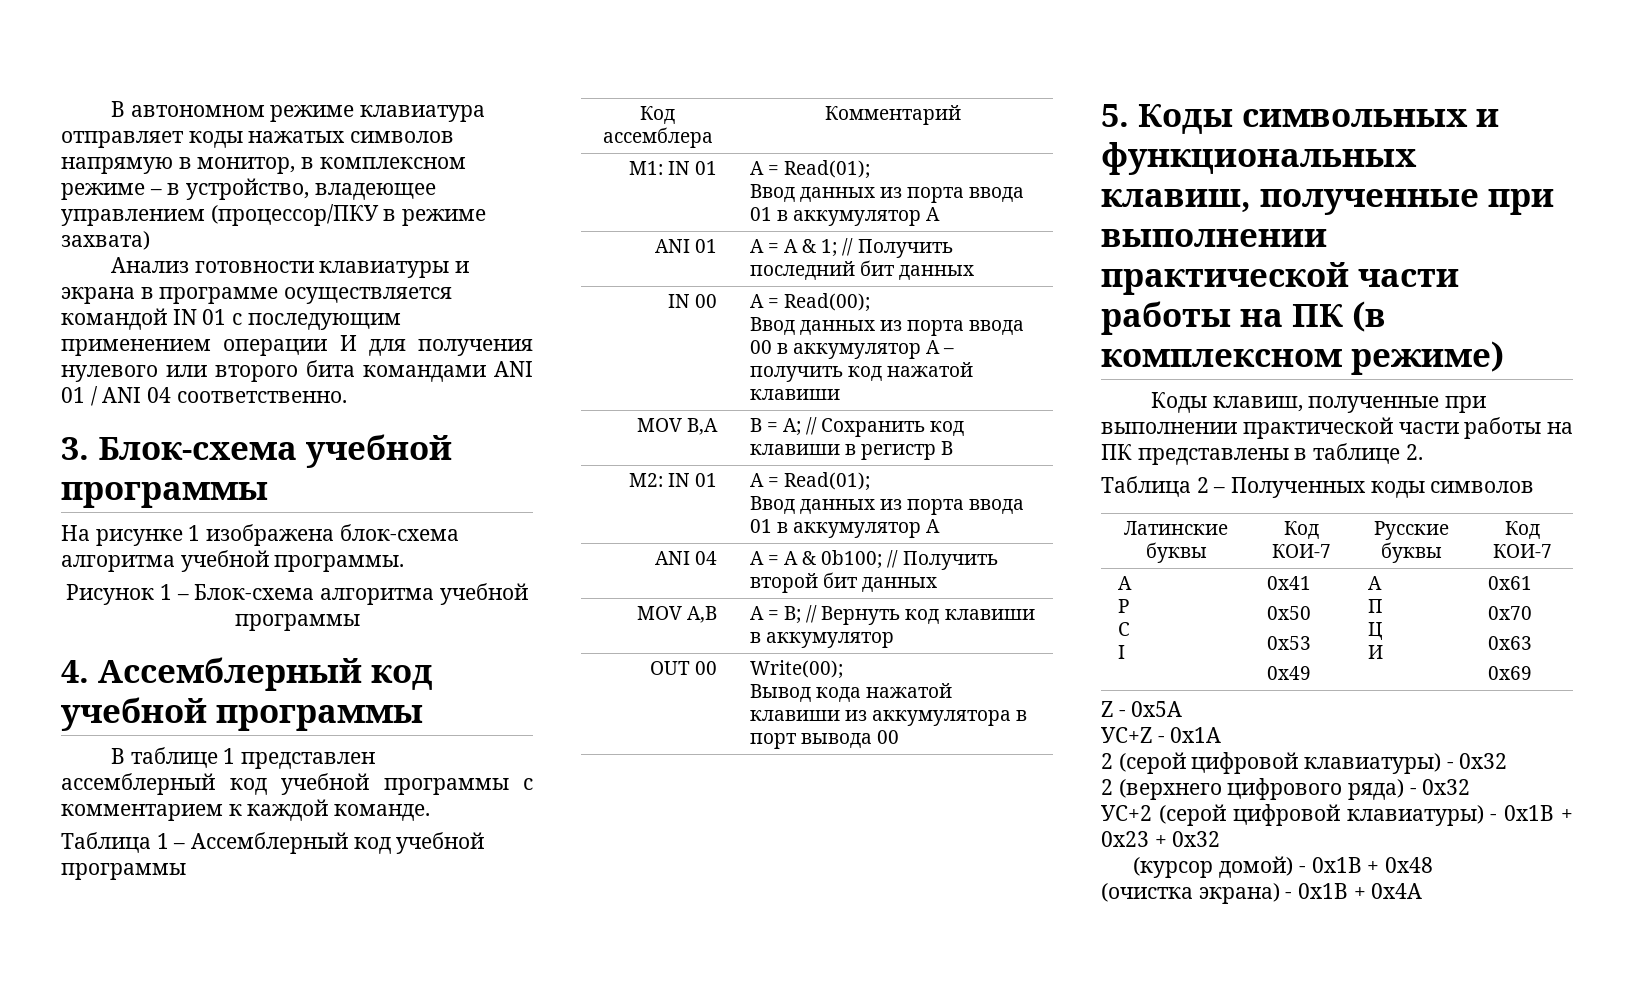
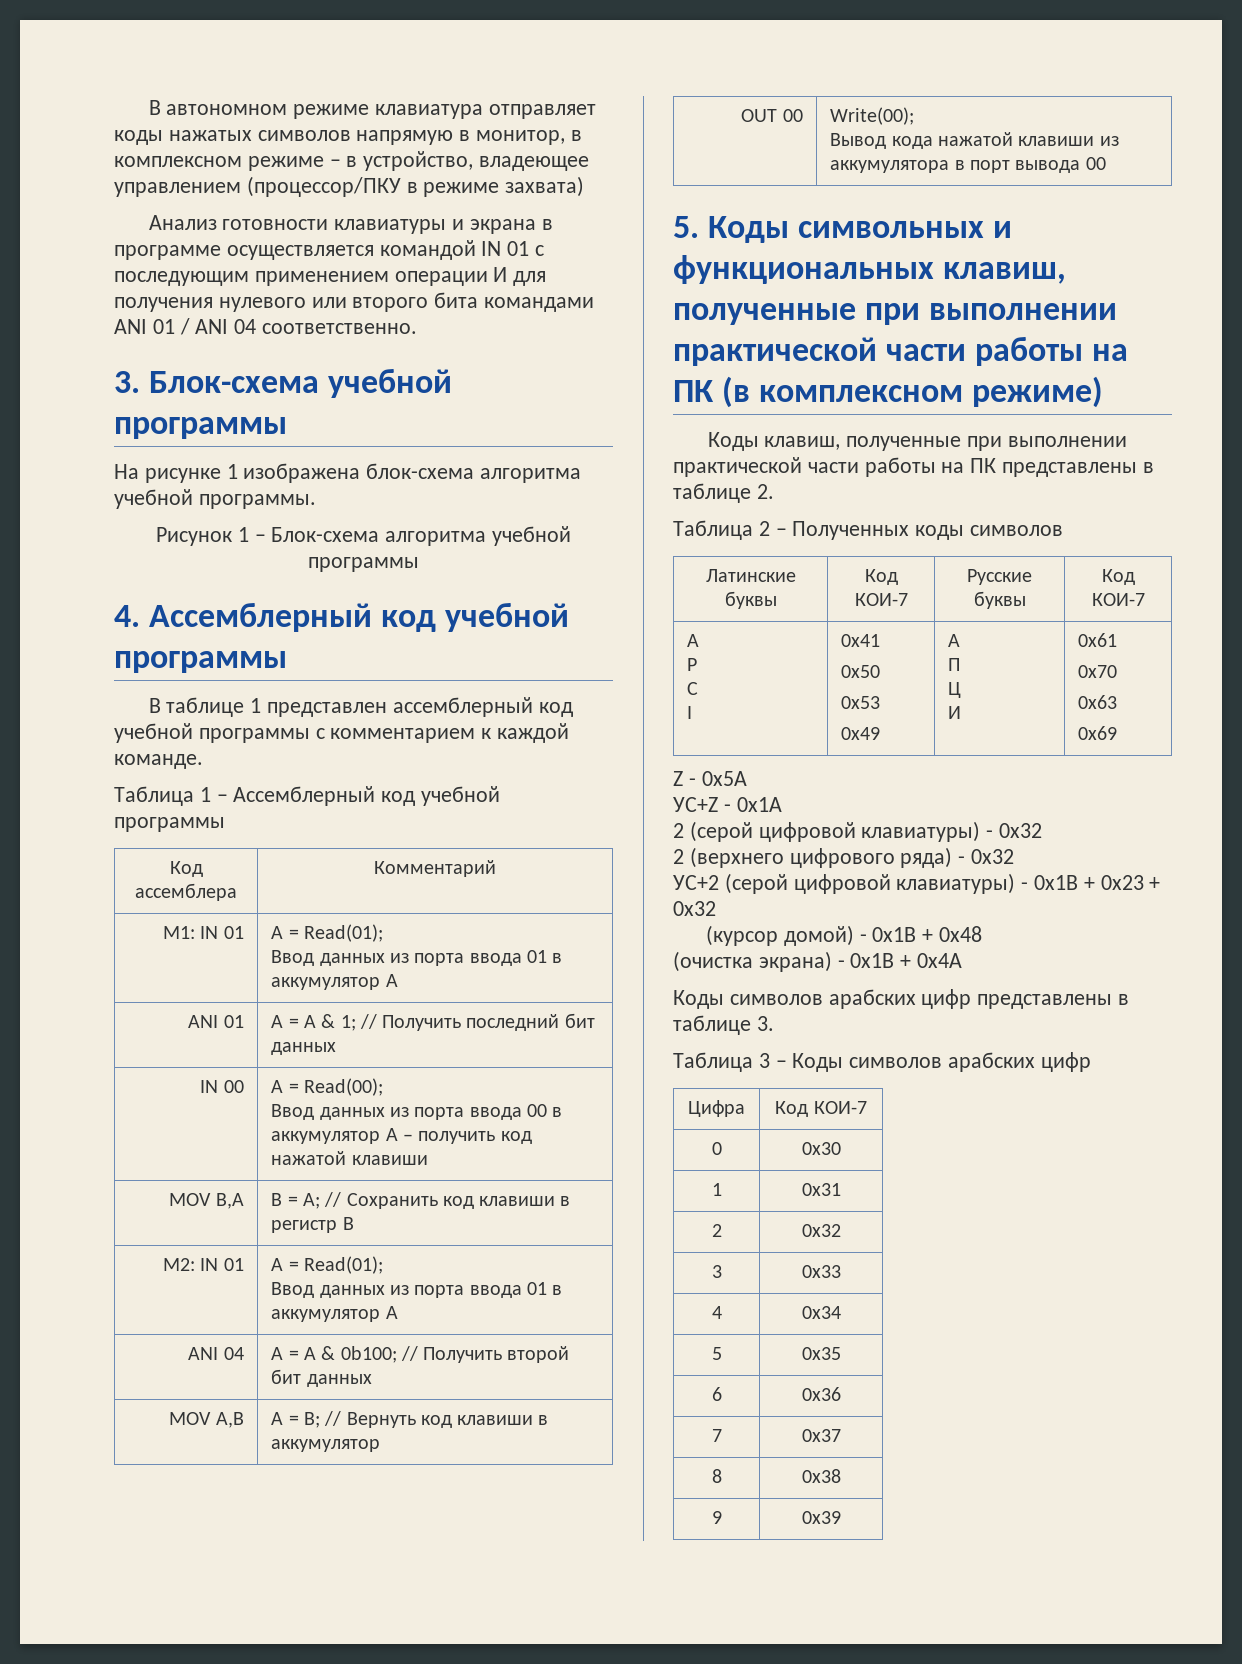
+ Коды символов арабских цифр представлены в таблице 3.
+ Таблица 3 – Коды символов арабских цифр
+ Цифра | Код КОИ-7
+ 0 | 0x30
+ 1 | 0x31
+ 2 | 0x32
+ 3 | 0x33
+ 4 | 0x34
+ 5 | 0x35
+ 6 | 0x36
+ 7 | 0x37
+ 8 | 0x38
+ 9 | 0x39

